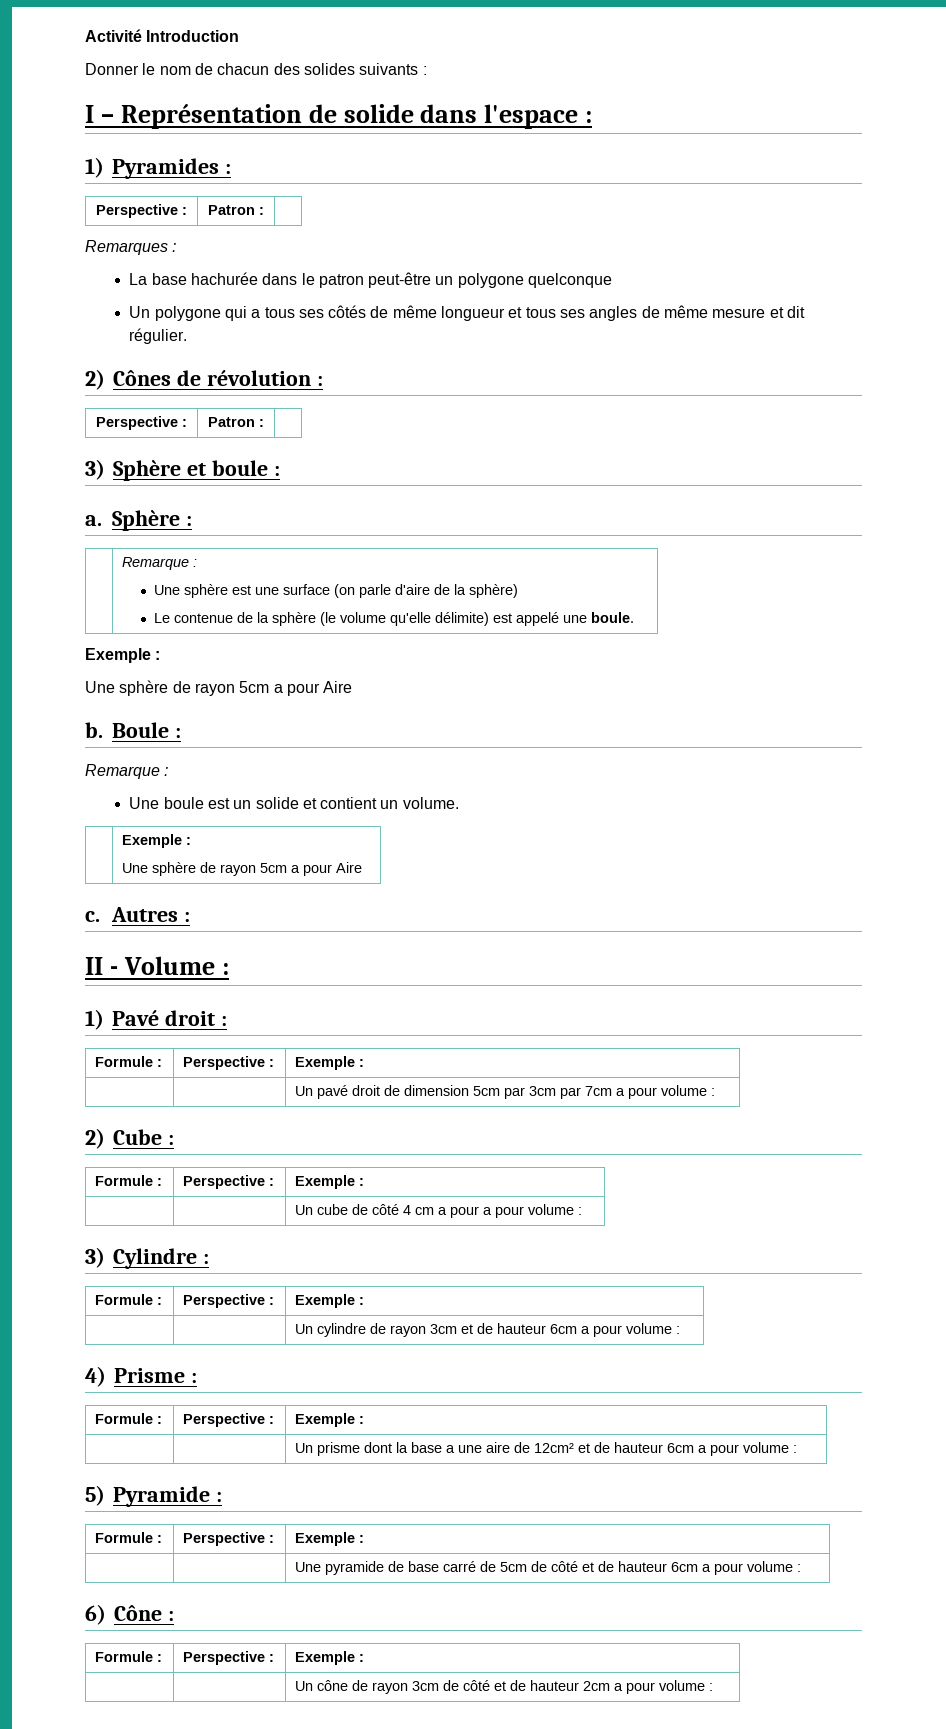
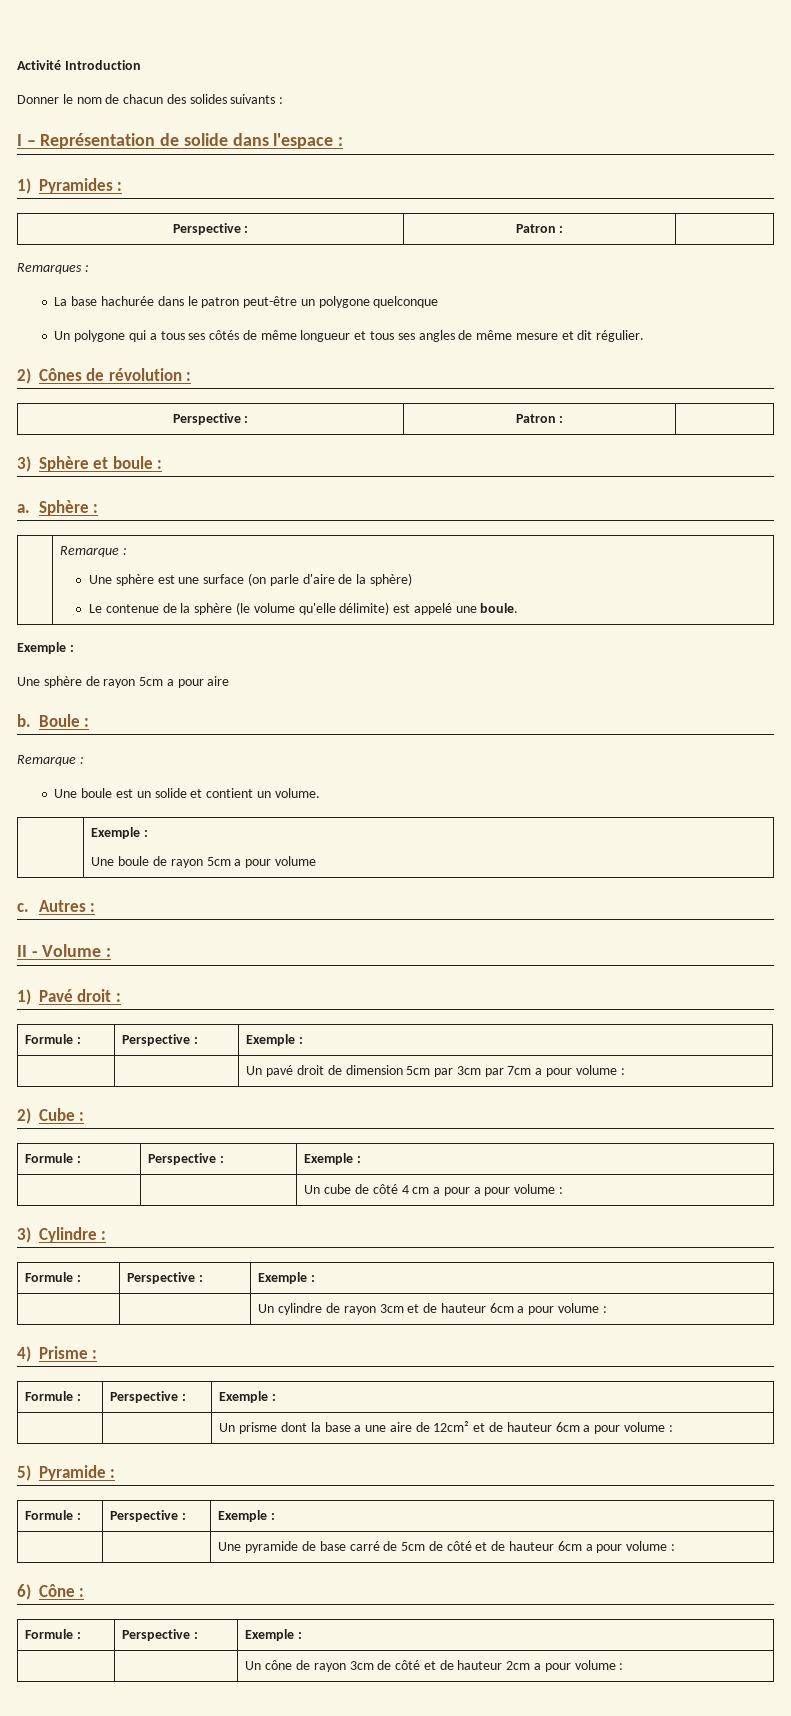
  | Remarque :
  Une sphère est une surface (on parle d'aire de la sphère)
  Le contenue de la sphère (le volume qu'elle délimite) est appelé une boule.
  Exemple :
- Une sphère de rayon 5cm a pour Aire
+ Une sphère de rayon 5cm a pour aire
  Une boule est un solide et contient un volume.
  | Exemple :
- Une sphère de rayon 5cm a pour Aire
+ Une boule de rayon 5cm a pour volume

